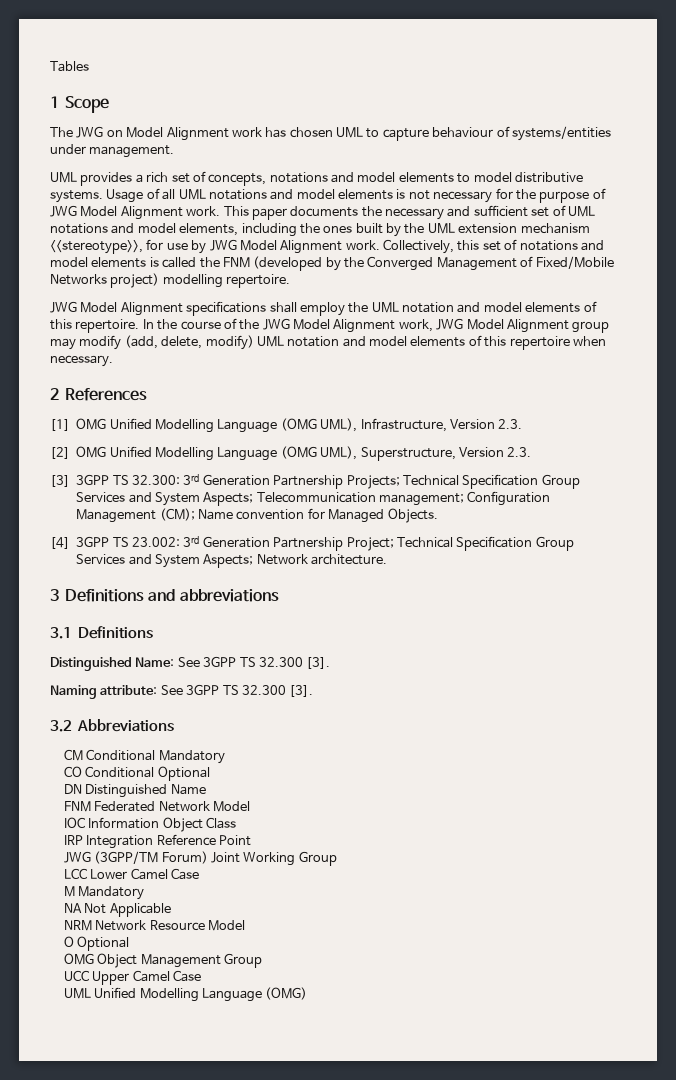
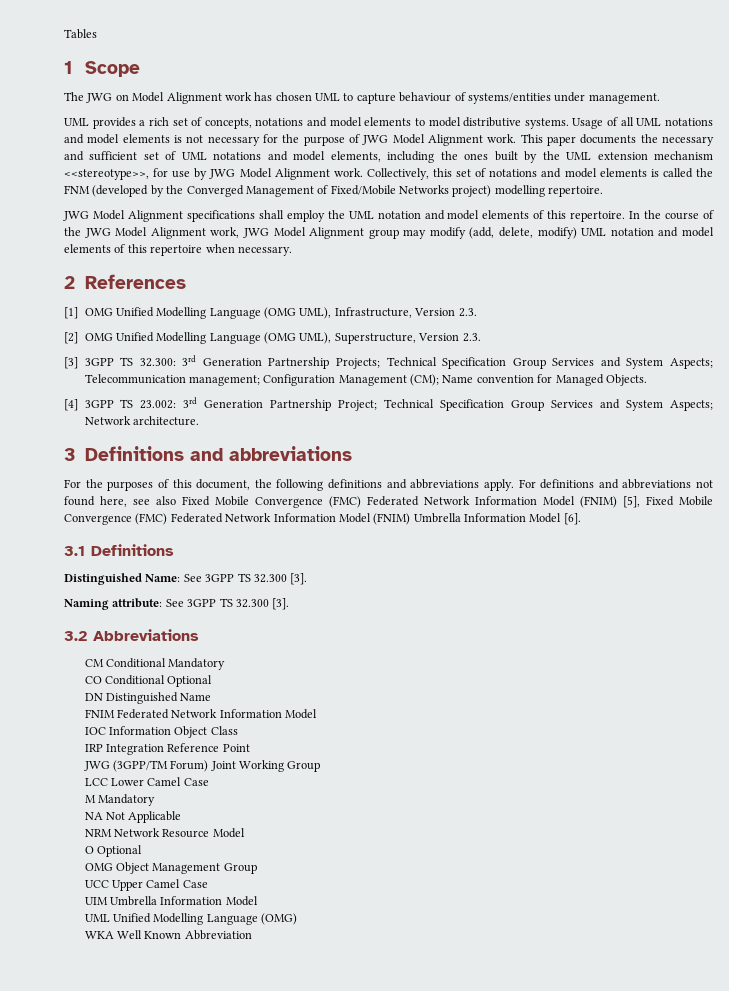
+ For the purposes of this document, the following definitions and abbreviations apply. For definitions and abbreviations not found here, see also Fixed Mobile Convergence (FMC) Federated Network Information Model (FNIM) [5], Fixed Mobile Convergence (FMC) Federated Network Information Model (FNIM) Umbrella Information Model [6].
- FNM Federated Network Model
+ FNIM Federated Network Information Model
+ UIM Umbrella Information Model
+ WKA Well Known Abbreviation

